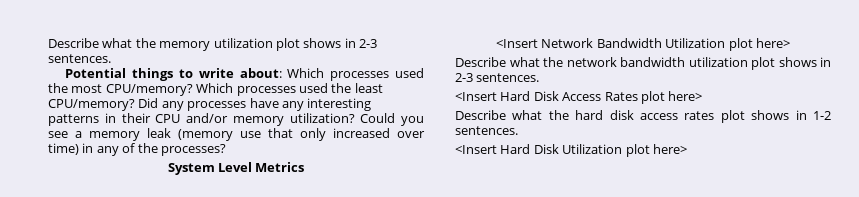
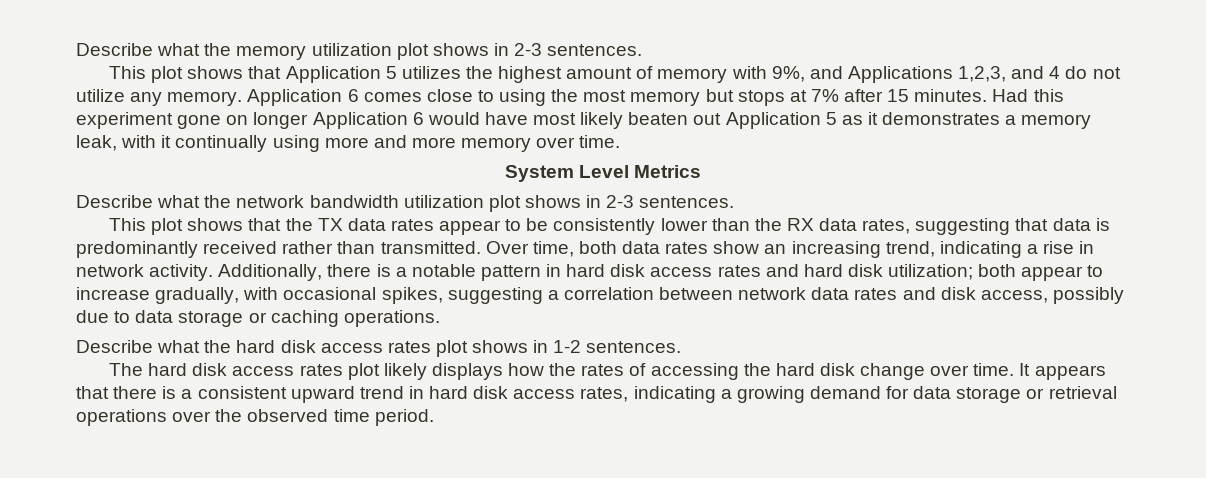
- Potential things to write about: Which processes used the most CPU/memory? Which processes used the least CPU/memory? Did any processes have any interesting patterns in their CPU and/or memory utilization? Could you see a memory leak (memory use that only increased over time) in any of the processes?
+ This plot shows that Application 5 utilizes the highest amount of memory with 9%, and Applications 1,2,3, and 4 do not utilize any memory. Application 6 comes close to using the most memory but stops at 7% after 15 minutes. Had this experiment gone on longer Application 6 would have most likely beaten out Application 5 as it demonstrates a memory leak, with it continually using more and more memory over time.
  System Level Metrics
- <Insert Network Bandwidth Utilization plot here>
- <Insert Hard Disk Access Rates plot here>
+ This plot shows that the TX data rates appear to be consistently lower than the RX data rates, suggesting that data is predominantly received rather than transmitted. Over time, both data rates show an increasing trend, indicating a rise in network activity. Additionally, there is a notable pattern in hard disk access rates and hard disk utilization; both appear to increase gradually, with occasional spikes, suggesting a correlation between network data rates and disk access, possibly due to data storage or caching operations.
- <Insert Hard Disk Utilization plot here>
+ The hard disk access rates plot likely displays how the rates of accessing the hard disk change over time. It appears that there is a consistent upward trend in hard disk access rates, indicating a growing demand for data storage or retrieval operations over the observed time period.

